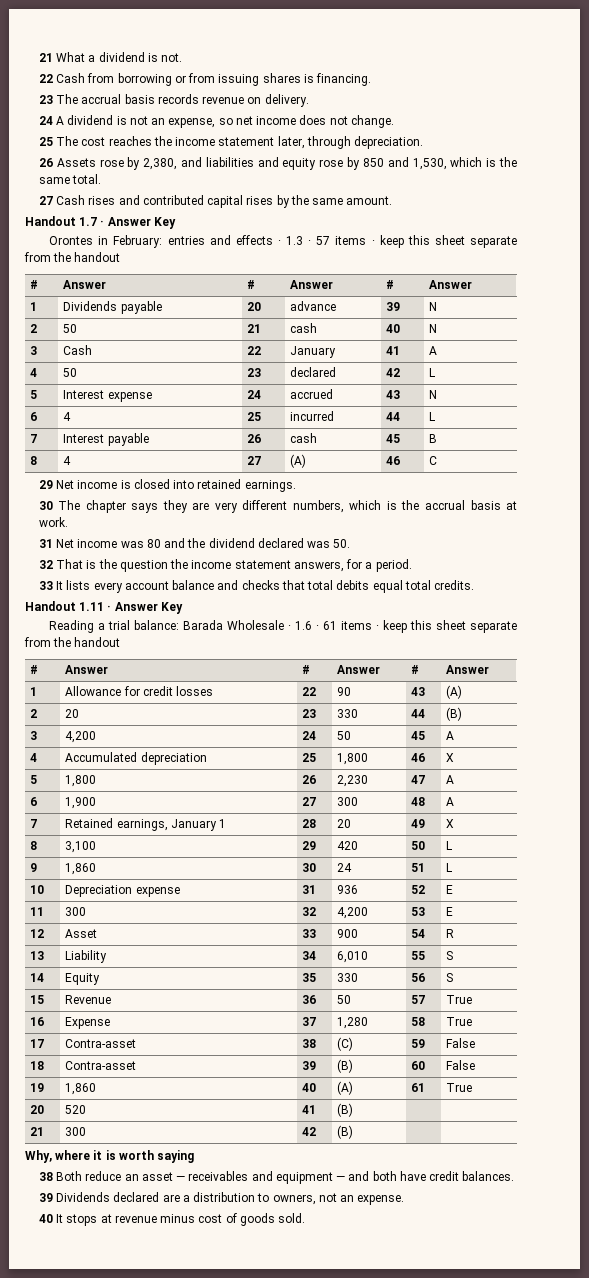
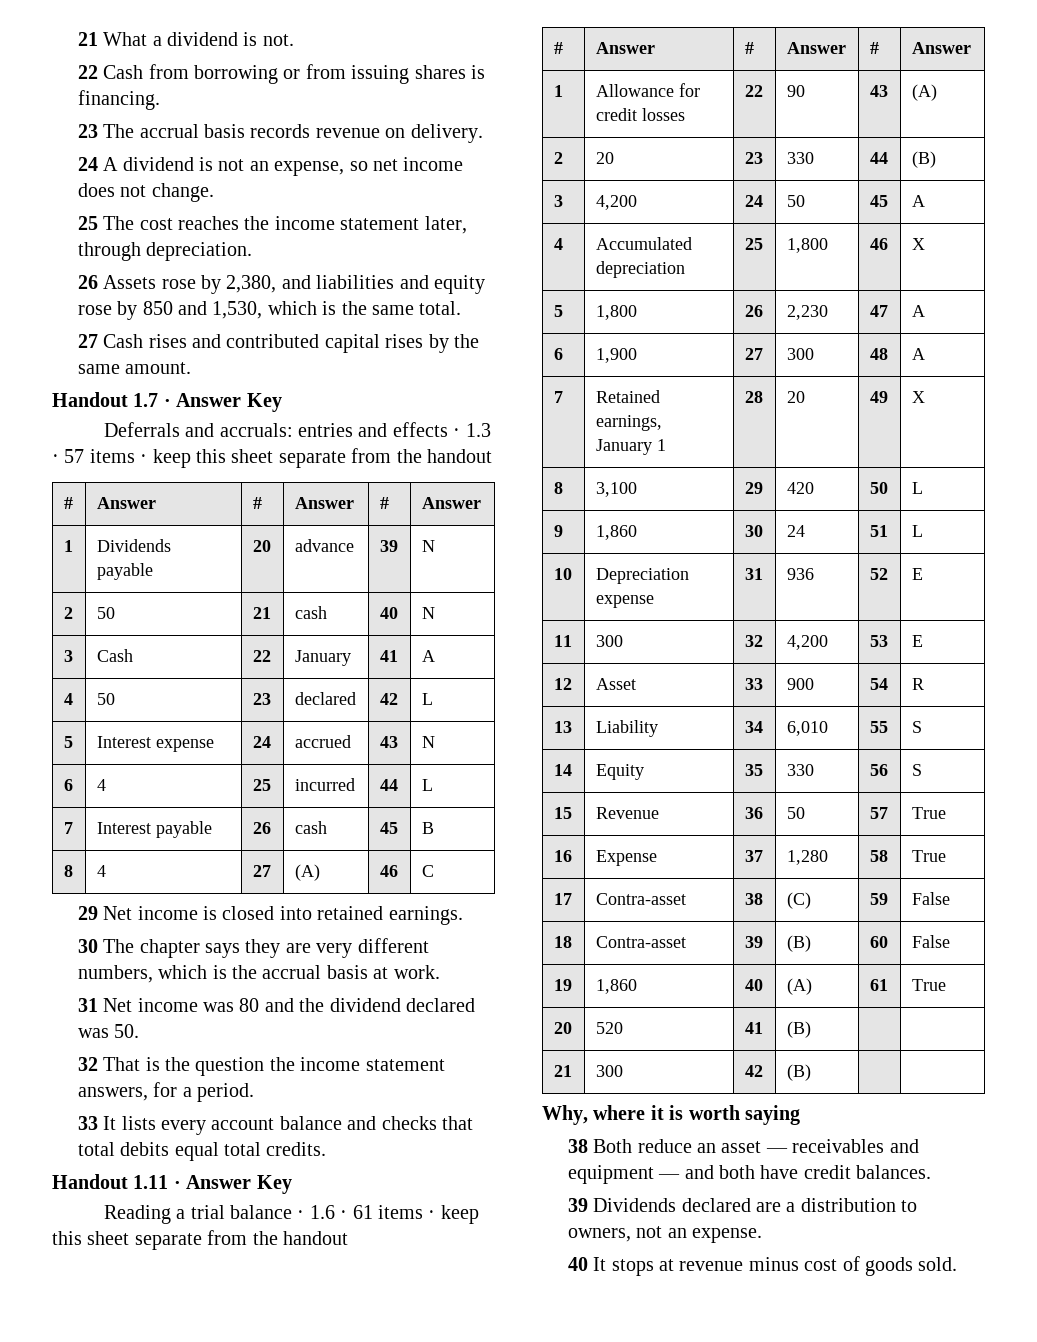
- Orontes in February: entries and effects · 1.3 · 57 items · keep this sheet separate from the handout
+ Deferrals and accruals: entries and effects · 1.3 · 57 items · keep this sheet separate from the handout
- Reading a trial balance: Barada Wholesale · 1.6 · 61 items · keep this sheet separate from the handout
+ Reading a trial balance · 1.6 · 61 items · keep this sheet separate from the handout

